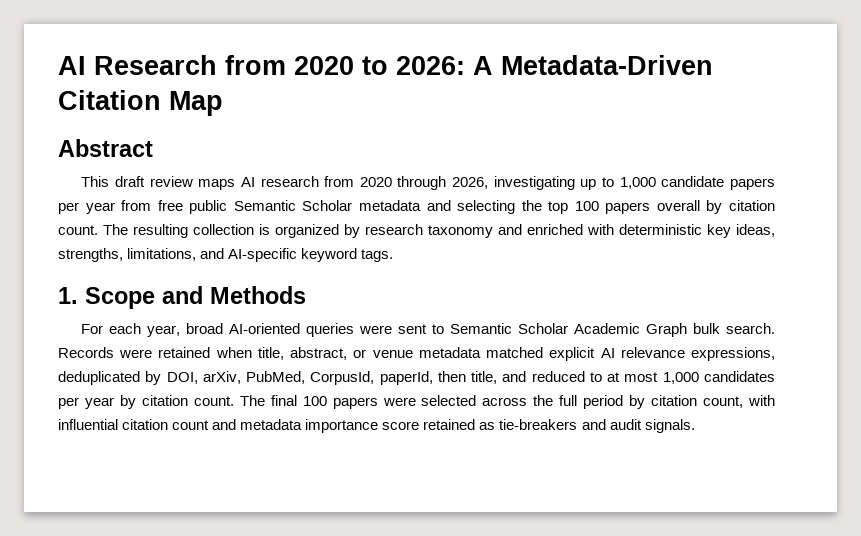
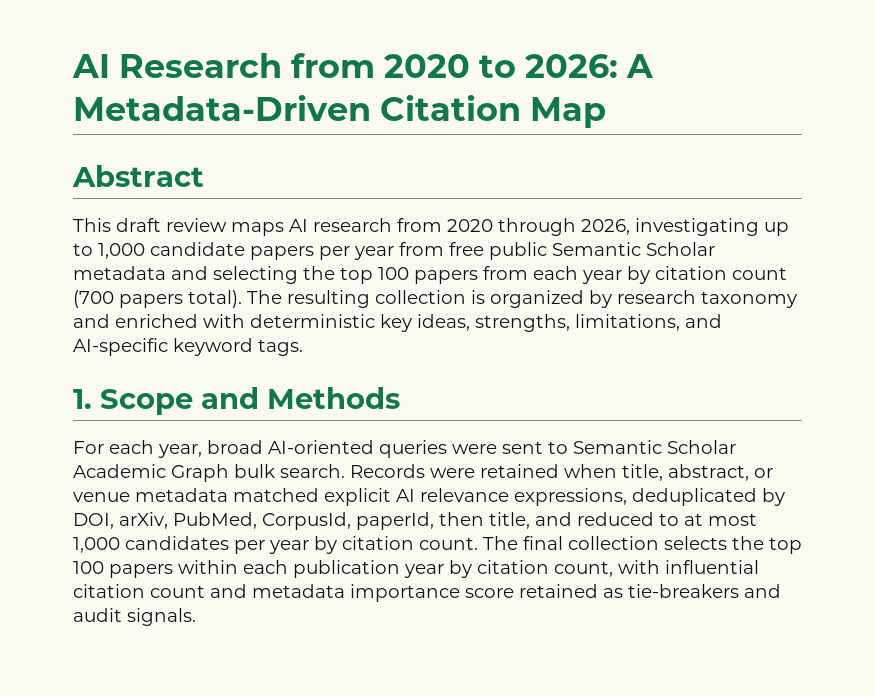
- This draft review maps AI research from 2020 through 2026, investigating up to 1,000 candidate papers per year from free public Semantic Scholar metadata and selecting the top 100 papers overall by citation count.
+ This draft review maps AI research from 2020 through 2026, investigating up to 1,000 candidate papers per year from free public Semantic Scholar metadata and selecting the top 100 papers from each year by citation count (700 papers total).
- The final 100 papers were selected across the full period by citation count, with influential citation count and metadata importance score retained as tie-breakers and audit signals.
+ The final collection selects the top 100 papers within each publication year by citation count, with influential citation count and metadata importance score retained as tie-breakers and audit signals.

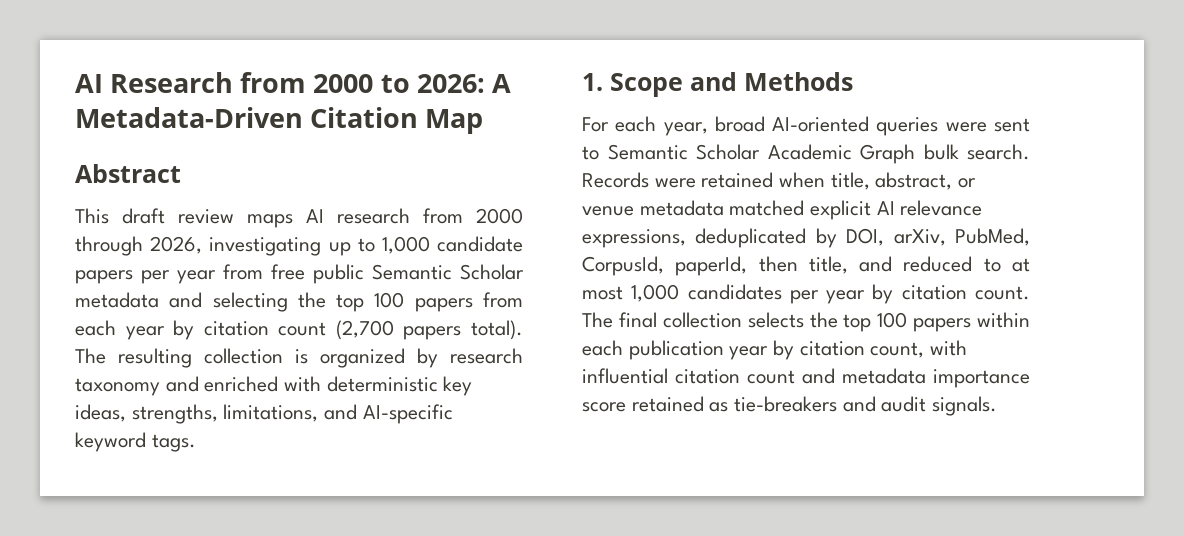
- AI Research from 2020 to 2026: A Metadata-Driven Citation Map
+ AI Research from 2000 to 2026: A Metadata-Driven Citation Map
- This draft review maps AI research from 2020 through 2026, investigating up to 1,000 candidate papers per year from free public Semantic Scholar metadata and selecting the top 100 papers from each year by citation count (700 papers total).
+ This draft review maps AI research from 2000 through 2026, investigating up to 1,000 candidate papers per year from free public Semantic Scholar metadata and selecting the top 100 papers from each year by citation count (2,700 papers total).

